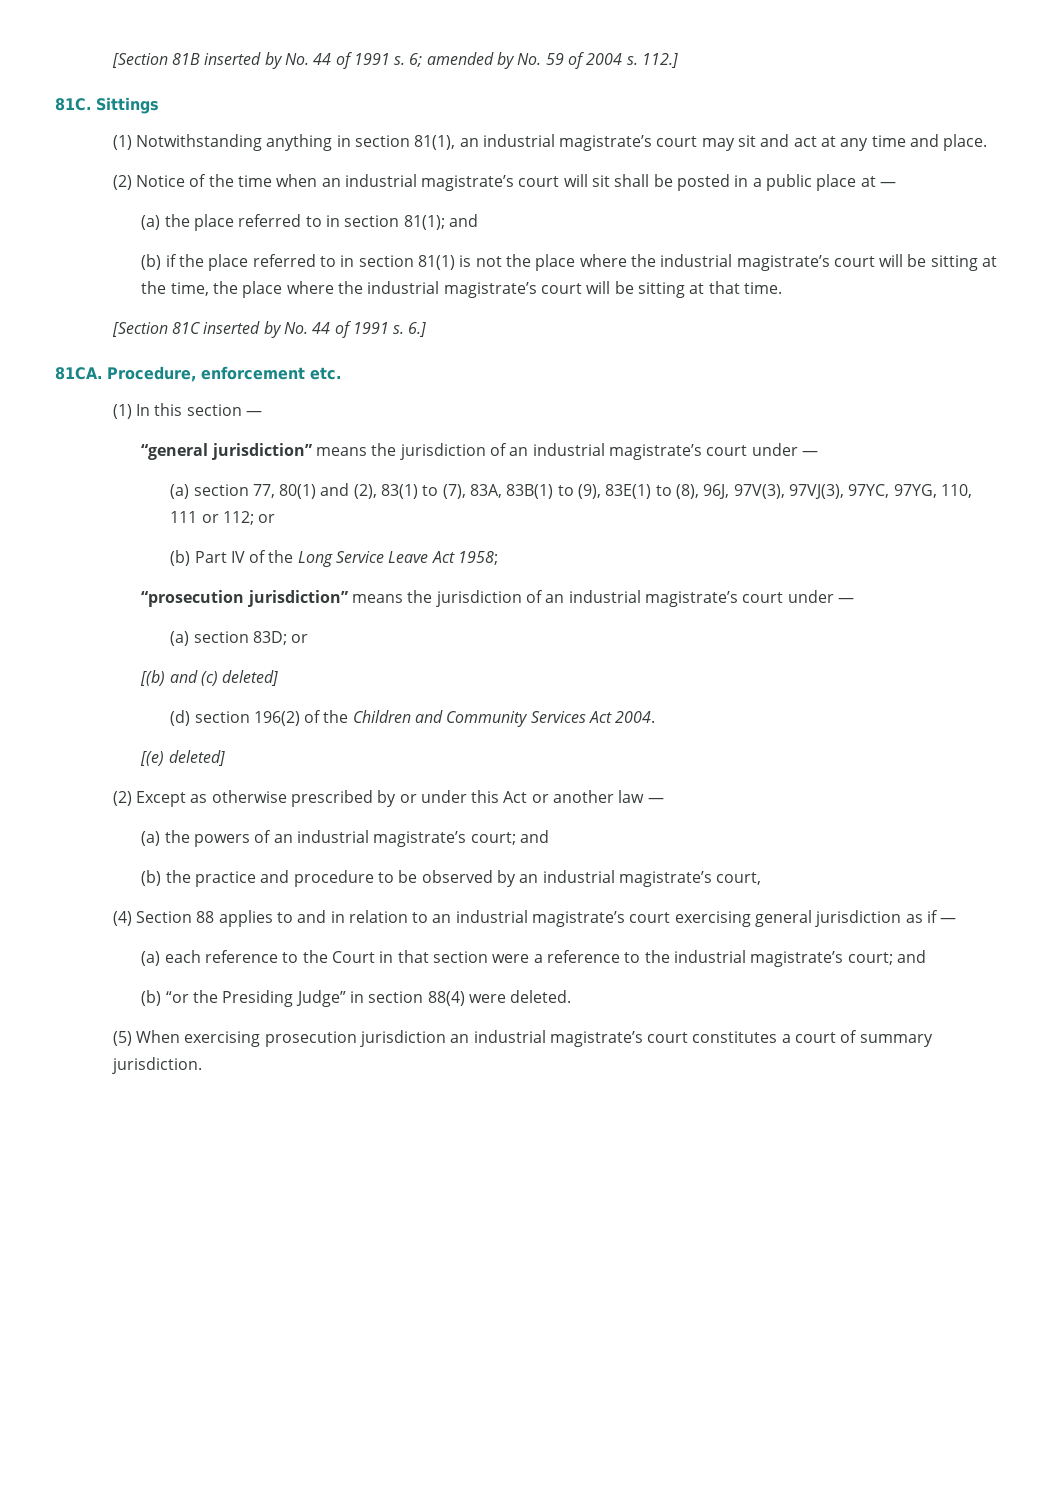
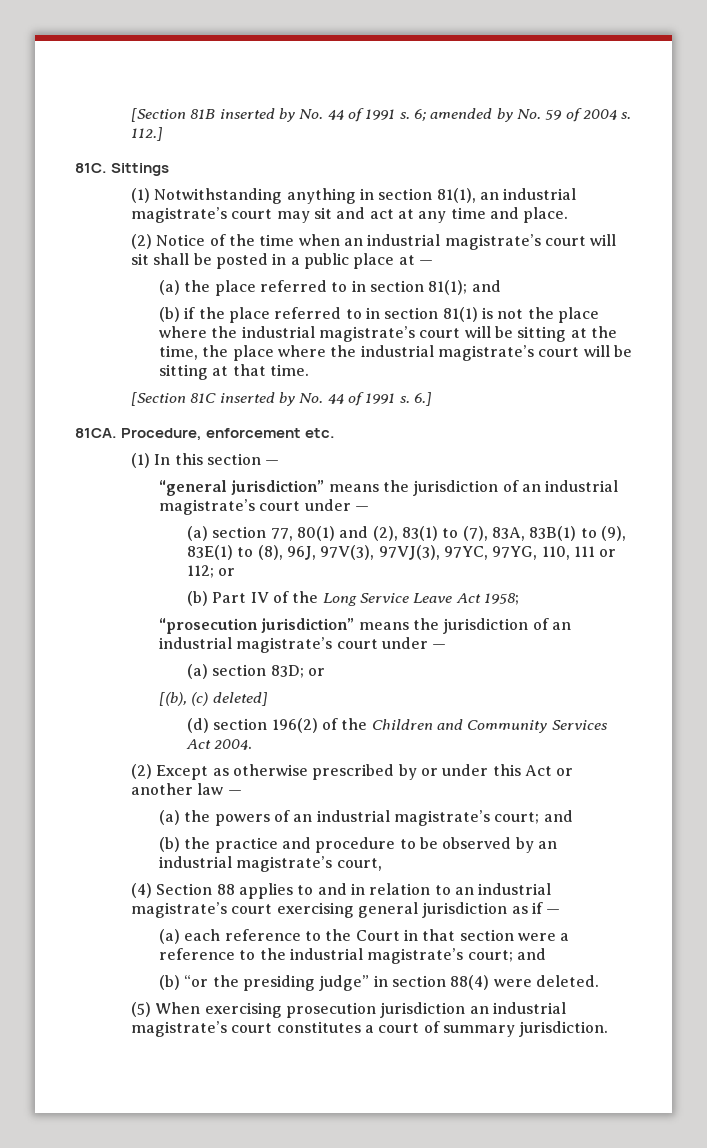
- [(b) and (c) deleted]
+ [(b), (c) deleted]
- [(e) deleted]
- (b) “or the Presiding Judge” in section 88(4) were deleted.
+ (b) “or the presiding judge” in section 88(4) were deleted.

